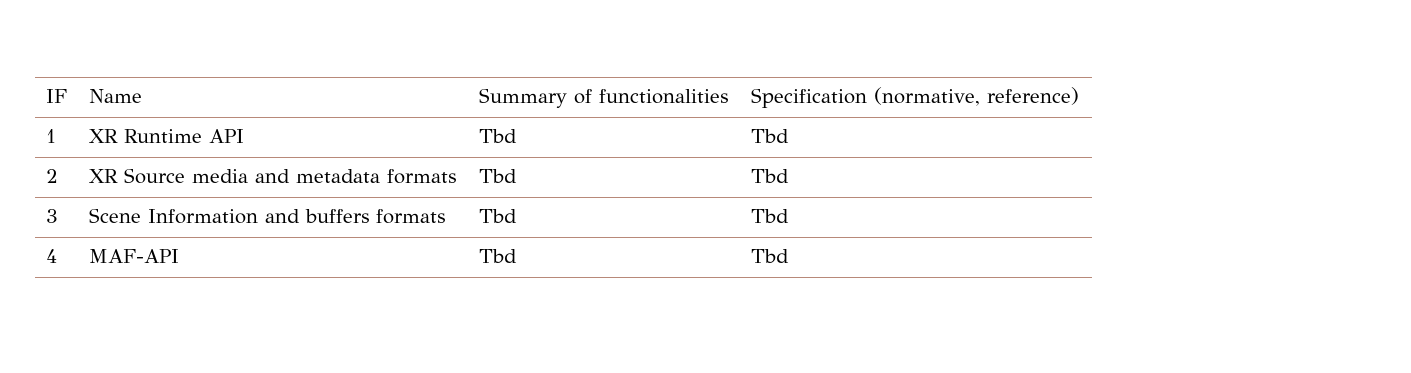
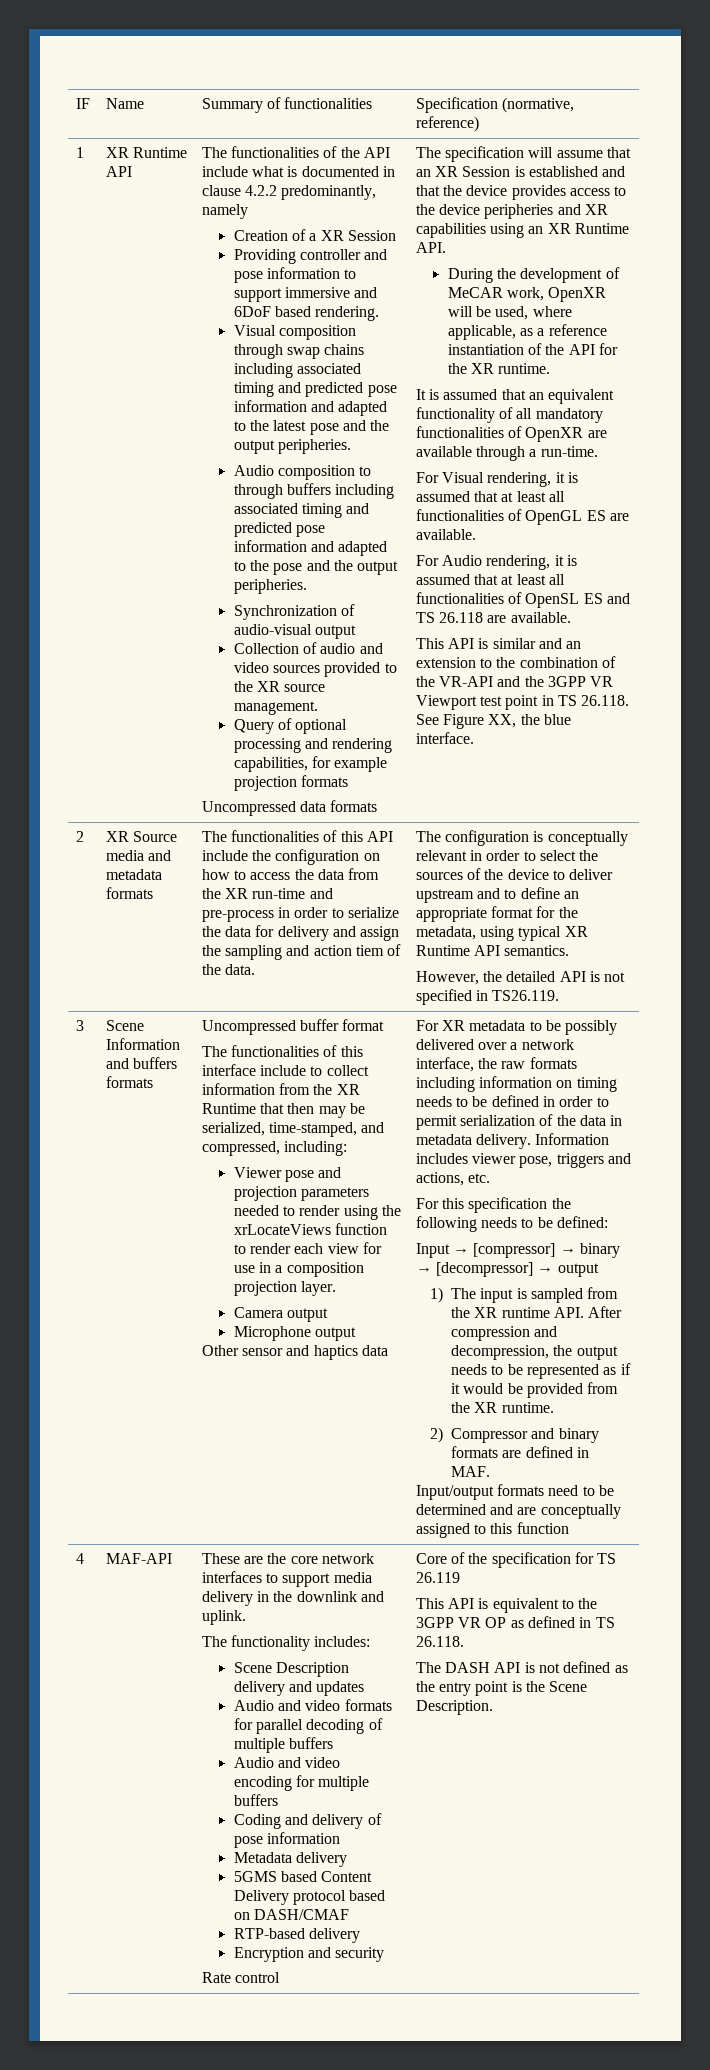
- XR Runtime API | Tbd | Tbd
+ XR Runtime API | The functionalities of the API include what is documented in clause 4.2.2 predominantly, namely
+ Creation of a XR Session
+ Providing controller and pose information to support immersive and 6DoF based rendering.
+ Visual composition through swap chains including associated timing and predicted pose information and adapted to the latest pose and the output peripheries.
+ Audio composition to through buffers including associated timing and predicted pose information and adapted to the pose and the output peripheries.
+ Synchronization of audio-visual output
+ Collection of audio and video sources provided to the XR source management.
+ Query of optional processing and rendering capabilities, for example projection formats
+ Uncompressed data formats | The specification will assume that an XR Session is established and that the device provides access to the device peripheries and XR capabilities using an XR Runtime API.
+ During the development of MeCAR work, OpenXR will be used, where applicable, as a reference instantiation of the API for the XR runtime.
+ It is assumed that an equivalent functionality of all mandatory functionalities of OpenXR are available through a run-time.
+ For Visual rendering, it is assumed that at least all functionalities of OpenGL ES are available.
+ For Audio rendering, it is assumed that at least all functionalities of OpenSL ES and TS 26.118 are available.
+ This API is similar and an extension to the combination of the VR-API and the 3GPP VR Viewport test point in TS 26.118. See Figure XX, the blue interface.
- XR Source media and metadata formats | Tbd | Tbd
+ XR Source media and metadata formats | The functionalities of this API include the configuration on how to access the data from the XR run-time and pre-process in order to serialize the data for delivery and assign the sampling and action tiem of the data. | The configuration is conceptually relevant in order to select the sources of the device to deliver upstream and to define an appropriate format for the metadata, using typical XR Runtime API semantics.
+ However, the detailed API is not specified in TS26.119.
- Scene Information and buffers formats | Tbd | Tbd
- 4 | MAF-API | Tbd | Tbd
+ Scene Information and buffers formats | Uncompressed buffer format
+ The functionalities of this interface include to collect information from the XR Runtime that then may be serialized, time-stamped, and compressed, including:
+ Viewer pose and projection parameters needed to render using the xrLocateViews function to render each view for use in a composition projection layer.
+ Camera output
+ Microphone output
+ Other sensor and haptics data | For XR metadata to be possibly delivered over a network interface, the raw formats including information on timing needs to be defined in order to permit serialization of the data in metadata delivery. Information includes viewer pose, triggers and actions, etc.
+ For this specification the following needs to be defined:
+ Input → [compressor] → binary → [decompressor] → output
+ 1) The input is sampled from the XR runtime API. After compression and decompression, the output needs to be represented as if it would be provided from the XR runtime.
+ 2) Compressor and binary formats are defined in MAF.
+ Input/output formats need to be determined and are conceptually assigned to this function
+ 4 | MAF-API | These are the core network interfaces to support media delivery in the downlink and uplink.
+ The functionality includes:
+ Scene Description delivery and updates
+ Audio and video formats for parallel decoding of multiple buffers
+ Audio and video encoding for multiple buffers
+ Coding and delivery of pose information
+ Metadata delivery
+ 5GMS based Content Delivery protocol based on DASH/CMAF
+ RTP-based delivery
+ Encryption and security
+ Rate control | Core of the specification for TS 26.119
+ This API is equivalent to the 3GPP VR OP as defined in TS 26.118.
+ The DASH API is not defined as the entry point is the Scene Description.

